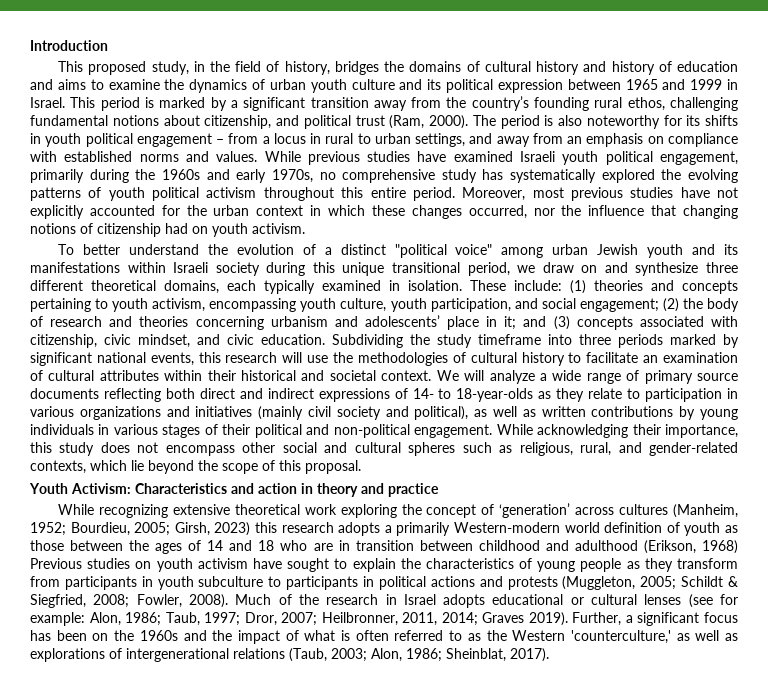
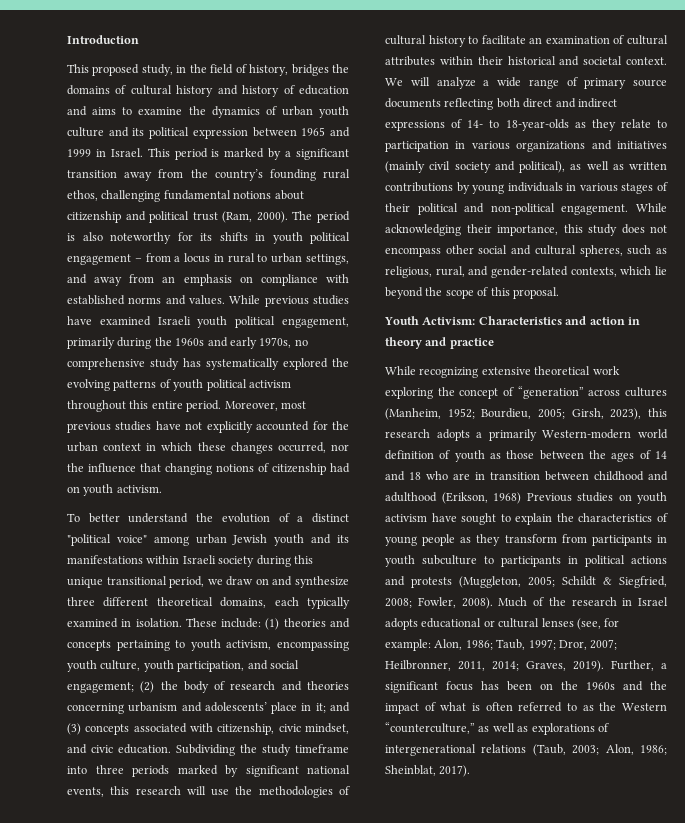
- This period is marked by a significant transition away from the country’s founding rural ethos, challenging fundamental notions about citizenship, and political trust (Ram, 2000).
+ This period is marked by a significant transition away from the country’s founding rural ethos, challenging fundamental notions about citizenship and political trust (Ram, 2000).
- While acknowledging their importance, this study does not encompass other social and cultural spheres such as religious, rural, and gender-related contexts, which lie beyond the scope of this proposal.
+ While acknowledging their importance, this study does not encompass other social and cultural spheres, such as religious, rural, and gender-related contexts, which lie beyond the scope of this proposal.
- While recognizing extensive theoretical work exploring the concept of ‘generation’ across cultures (Manheim, 1952;
+ While recognizing extensive theoretical work exploring the concept of “generation” across cultures (Manheim, 1952;
- Girsh, 2023) this research adopts a primarily Western-modern world definition of youth as those between the ages of 14 and 18 who are in transition between childhood and adulthood (Erikson, 1968) Previous studies on youth activism have sought to explain the characteristics of young people as they transform from participants in youth subculture to participants in political actions and protests (Muggleton, 2005;
+ Girsh, 2023), this research adopts a primarily Western-modern world definition of youth as those between the ages of 14 and 18 who are in transition between childhood and adulthood (Erikson, 1968) Previous studies on youth activism have sought to explain the characteristics of young people as they transform from participants in youth subculture to participants in political actions and protests (Muggleton, 2005;
- Much of the research in Israel adopts educational or cultural lenses (see for example: Alon, 1986; Taub, 1997; Dror, 2007; Heilbronner, 2011, 2014; Graves 2019).
+ Much of the research in Israel adopts educational or cultural lenses (see, for example: Alon, 1986; Taub, 1997; Dror, 2007; Heilbronner, 2011, 2014; Graves, 2019).
- Further, a significant focus has been on the 1960s and the impact of what is often referred to as the Western 'counterculture,' as well as explorations of intergenerational relations (Taub, 2003; Alon, 1986; Sheinblat, 2017).
+ Further, a significant focus has been on the 1960s and the impact of what is often referred to as the Western “counterculture,” as well as explorations of intergenerational relations (Taub, 2003; Alon, 1986; Sheinblat, 2017).

